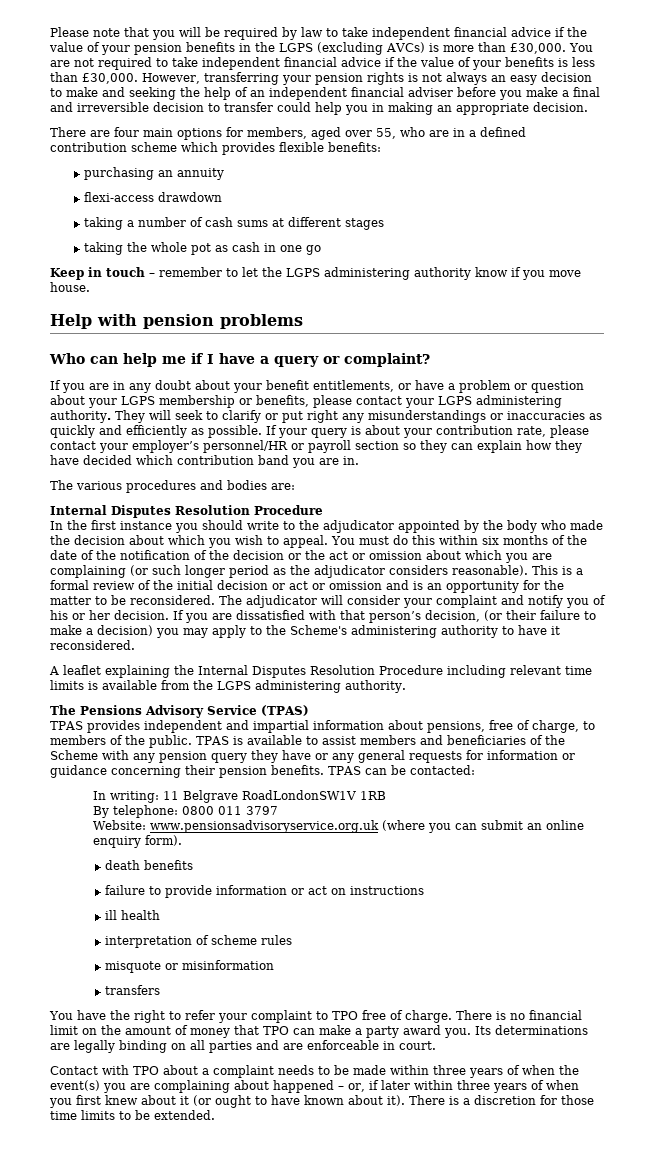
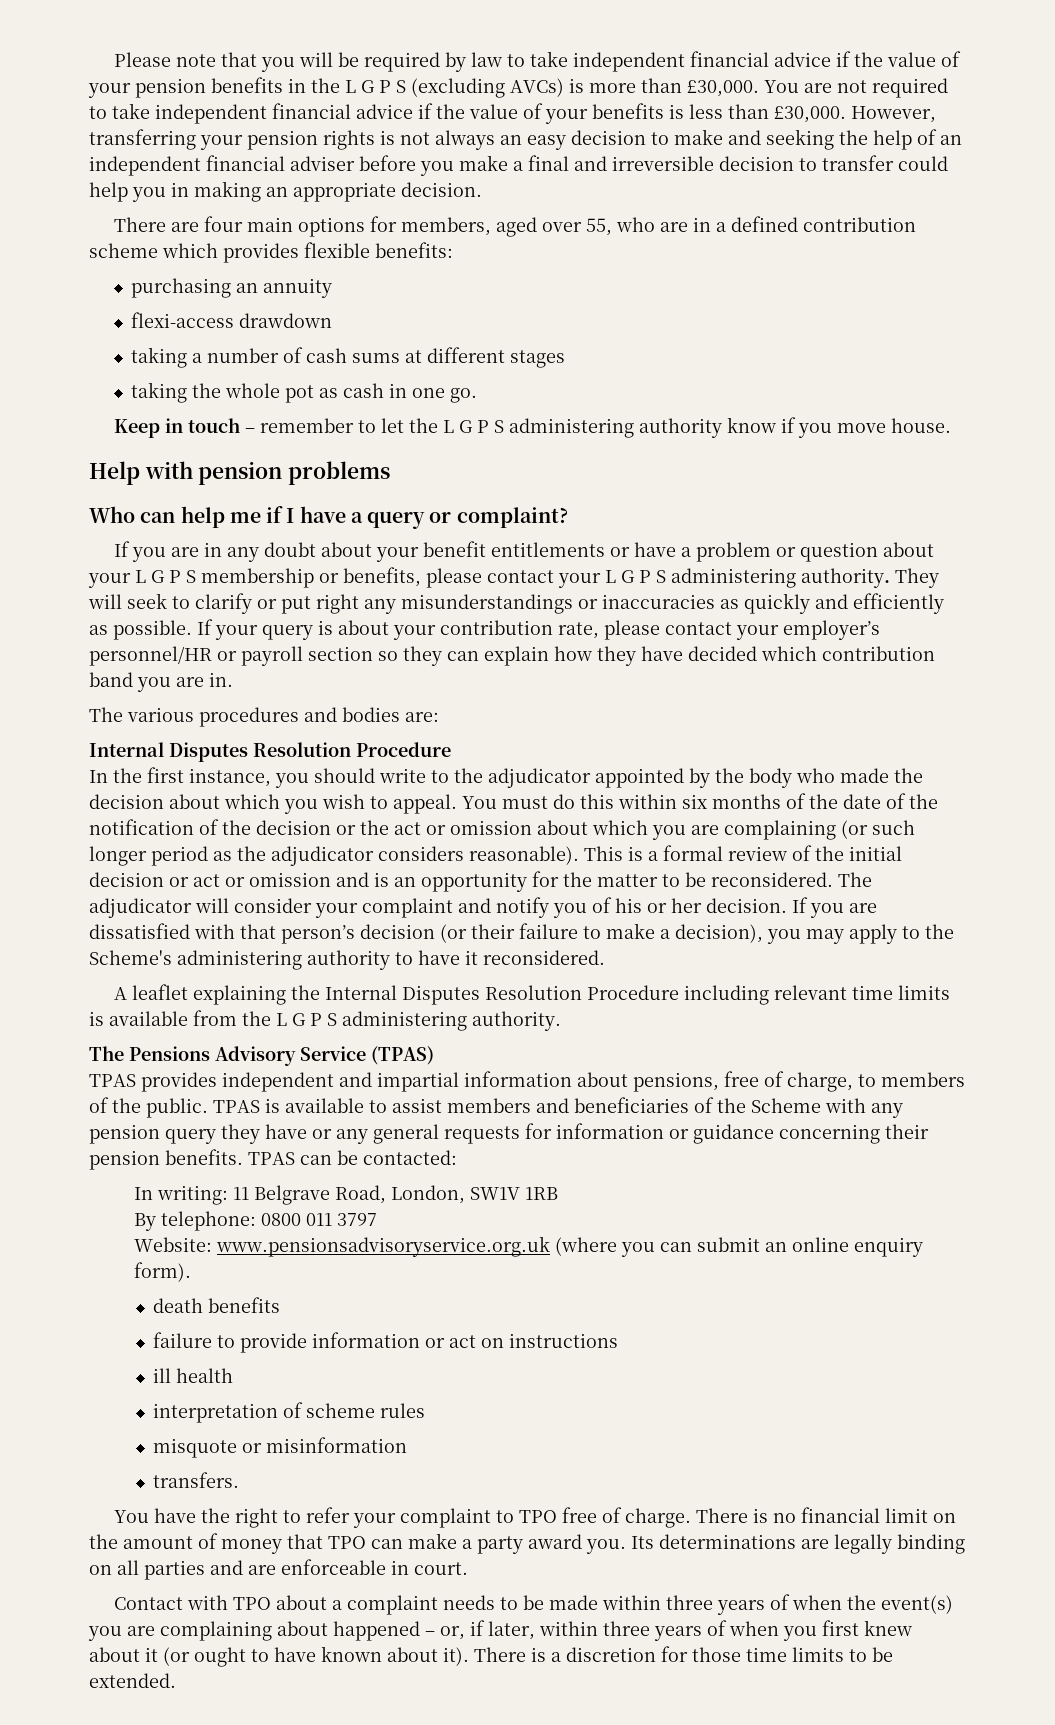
- Please note that you will be required by law to take independent financial advice if the value of your pension benefits in the LGPS (excluding AVCs) is more than £30,000.
+ Please note that you will be required by law to take independent financial advice if the value of your pension benefits in the L G P S (excluding AVCs) is more than £30,000.
- taking the whole pot as cash in one go
+ taking the whole pot as cash in one go.
- Keep in touch – remember to let the LGPS administering authority know if you move house.
+ Keep in touch – remember to let the L G P S administering authority know if you move house.
- If you are in any doubt about your benefit entitlements, or have a problem or question about your LGPS membership or benefits, please contact your LGPS administering authority.
+ If you are in any doubt about your benefit entitlements or have a problem or question about your L G P S membership or benefits, please contact your L G P S administering authority.
- In the first instance you should write to the adjudicator appointed by the body who made the decision about which you wish to appeal.
+ In the first instance, you should write to the adjudicator appointed by the body who made the decision about which you wish to appeal.
- If you are dissatisfied with that person’s decision, (or their failure to make a decision) you may apply to the Scheme's administering authority to have it reconsidered.
+ If you are dissatisfied with that person’s decision (or their failure to make a decision), you may apply to the Scheme's administering authority to have it reconsidered.
- A leaflet explaining the Internal Disputes Resolution Procedure including relevant time limits is available from the LGPS administering authority.
+ A leaflet explaining the Internal Disputes Resolution Procedure including relevant time limits is available from the L G P S administering authority.
- In writing: 11 Belgrave RoadLondonSW1V 1RB
+ In writing: 11 Belgrave Road, London, SW1V 1RB
- transfers
+ transfers.
- Contact with TPO about a complaint needs to be made within three years of when the event(s) you are complaining about happened – or, if later within three years of when you first knew about it (or ought to have known about it).
+ Contact with TPO about a complaint needs to be made within three years of when the event(s) you are complaining about happened – or, if later, within three years of when you first knew about it (or ought to have known about it).

